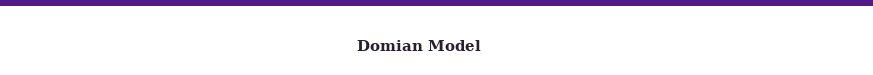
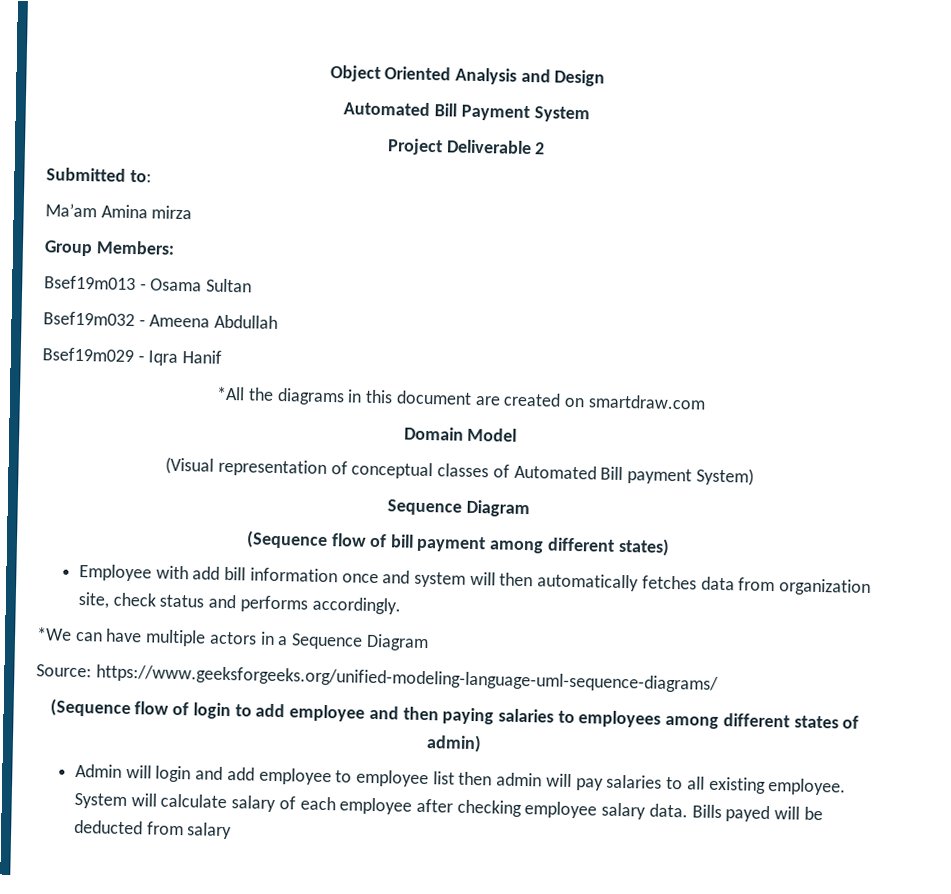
- Domian Model
+ Object Oriented Analysis and Design
+ Automated Bill Payment System
+ Project Deliverable 2
+ Submitted to:
+ Ma’am Amina mirza
+ Group Members:
+ Bsef19m013 - Osama Sultan
+ Bsef19m032 - Ameena Abdullah
+ Bsef19m029 - Iqra Hanif
+ *All the diagrams in this document are created on smartdraw.com
+ Domain Model
+ (Visual representation of conceptual classes of Automated Bill payment System)
+ Sequence Diagram
+ (Sequence flow of bill payment among different states)
+ Employee with add bill information once and system will then automatically fetches data from organization site, check status and performs accordingly.
+ *We can have multiple actors in a Sequence Diagram
+ Source: https://www.geeksforgeeks.org/unified-modeling-language-uml-sequence-diagrams/
+ (Sequence flow of login to add employee and then paying salaries to employees among different states of admin)
+ Admin will login and add employee to employee list then admin will pay salaries to all existing employee. System will calculate salary of each employee after checking employee salary data. Bills payed will be deducted from salary

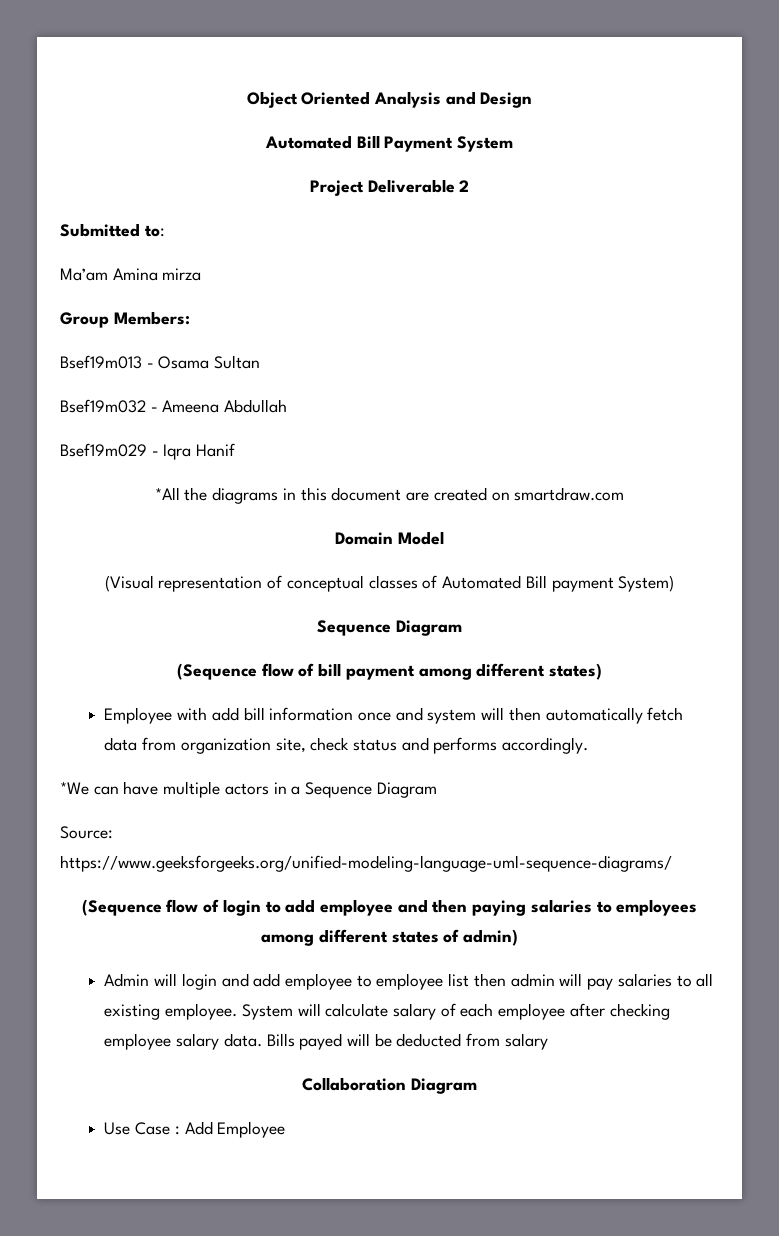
- Employee with add bill information once and system will then automatically fetches data from organization site, check status and performs accordingly.
+ Employee with add bill information once and system will then automatically fetch data from organization site, check status and performs accordingly.
+ Collaboration Diagram
+ Use Case : Add Employee

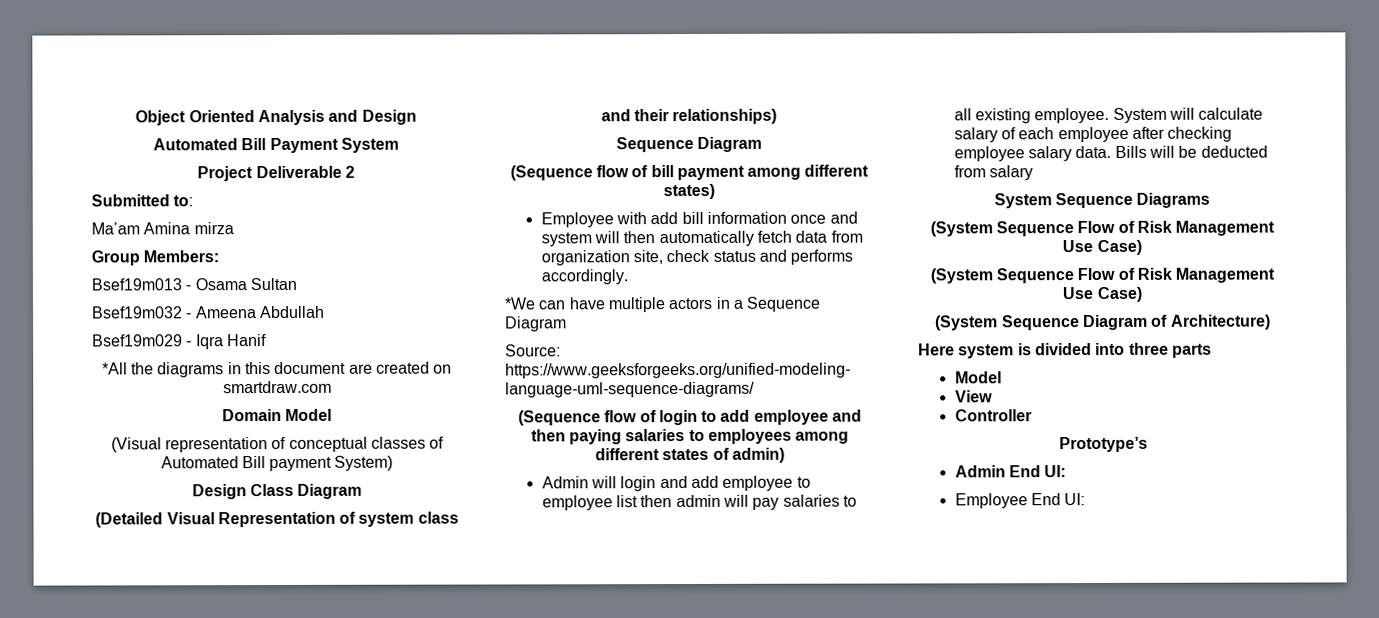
+ Design Class Diagram
+ (Detailed Visual Representation of system class and their relationships)
- Bills payed will be deducted from salary
+ Bills will be deducted from salary
- Collaboration Diagram
- Use Case : Add Employee
+ System Sequence Diagrams
+ (System Sequence Flow of Risk Management Use Case)
+ (System Sequence Flow of Risk Management Use Case)
+ (System Sequence Diagram of Architecture)
+ Here system is divided into three parts
+ Model
+ View
+ Controller
+ Prototype’s
+ Admin End UI:
+ Employee End UI:

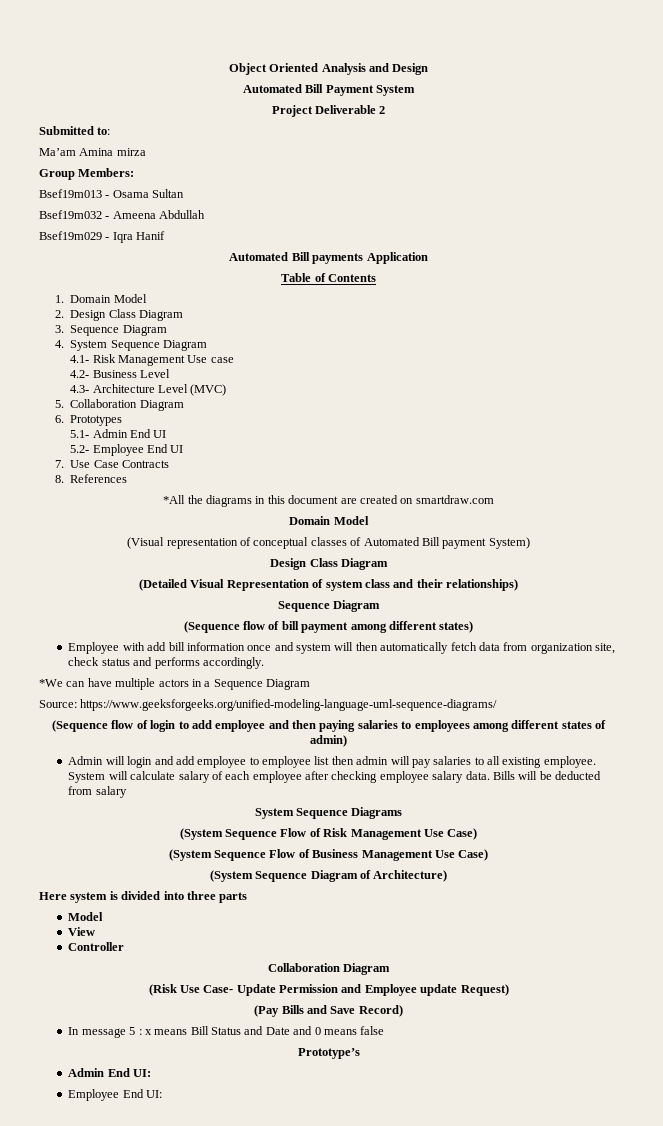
+ Automated Bill payments Application
+ Table of Contents
+ 1. Domain Model
+ 2. Design Class Diagram
+ 3. Sequence Diagram
+ 4. System Sequence Diagram
+ 4.1- Risk Management Use case
+ 4.2- Business Level
+ 4.3- Architecture Level (MVC)
+ 5. Collaboration Diagram
+ 6. Prototypes
+ 5.1- Admin End UI
+ 5.2- Employee End UI
+ 7. Use Case Contracts
+ 8. References
  System Sequence Diagrams
  (System Sequence Flow of Risk Management Use Case)
- (System Sequence Flow of Risk Management Use Case)
+ (System Sequence Flow of Business Management Use Case)
  Controller
+ Collaboration Diagram
+ (Risk Use Case- Update Permission and Employee update Request)
+ (Pay Bills and Save Record)
+ In message 5 : x means Bill Status and Date and 0 means false

